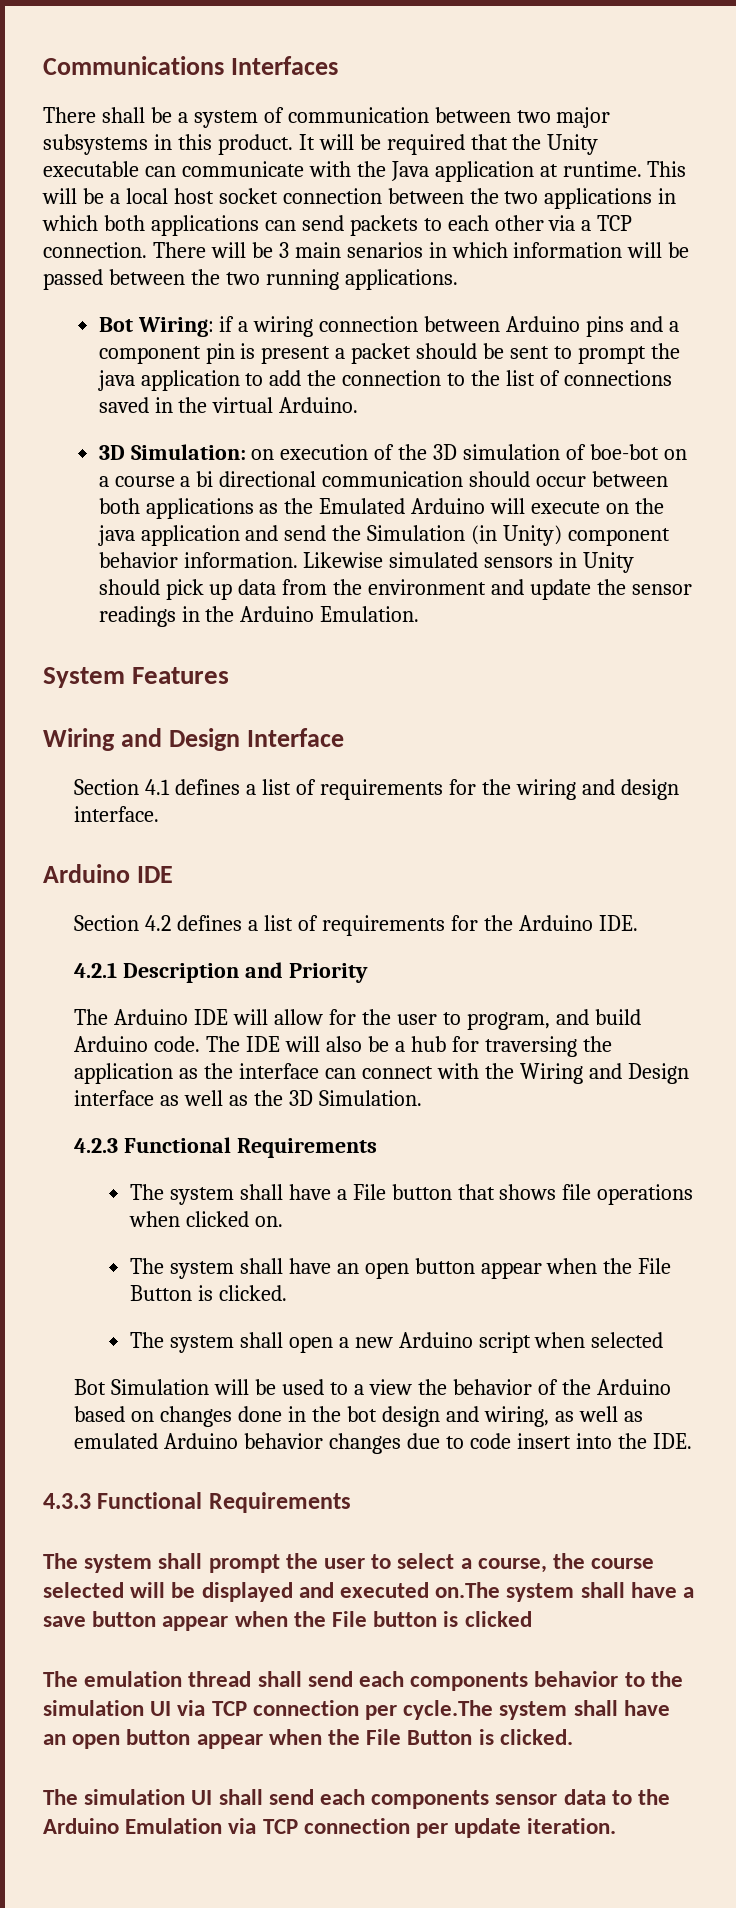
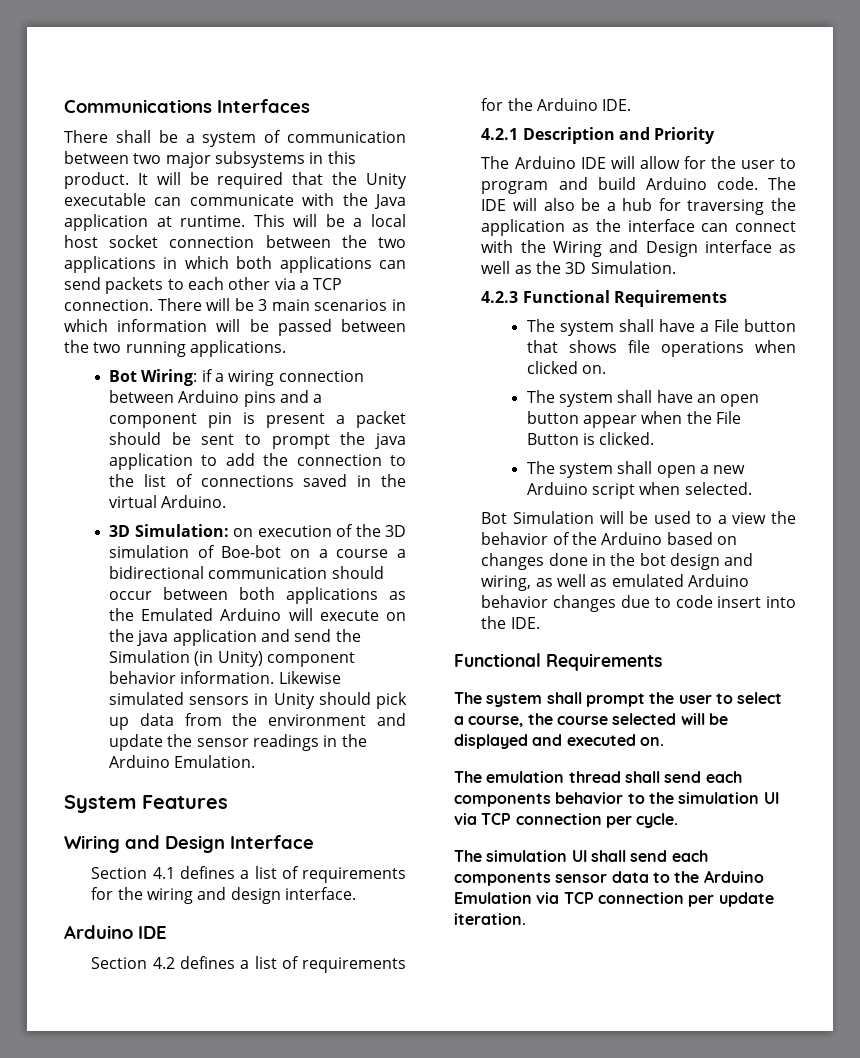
- There will be 3 main senarios in which information will be passed between the two running applications.
+ There will be 3 main scenarios in which information will be passed between the two running applications.
- 3D Simulation: on execution of the 3D simulation of boe-bot on a course a bi directional communication should occur between both applications as the Emulated Arduino will execute on the java application and send the Simulation (in Unity) component behavior information.
+ 3D Simulation: on execution of the 3D simulation of Boe-bot on a course a bidirectional communication should occur between both applications as the Emulated Arduino will execute on the java application and send the Simulation (in Unity) component behavior information.
- The Arduino IDE will allow for the user to program, and build Arduino code.
+ The Arduino IDE will allow for the user to program and build Arduino code.
- The system shall open a new Arduino script when selected
+ The system shall open a new Arduino script when selected.
  Bot Simulation will be used to a view the behavior of the Arduino based on changes done in the bot design and wiring, as well as emulated Arduino behavior changes due to code insert into the IDE.
- 4.3.3 Functional Requirements
+ Functional Requirements
- The system shall prompt the user to select a course, the course selected will be displayed and executed on.The system shall have a save button appear when the File button is clicked
+ The system shall prompt the user to select a course, the course selected will be displayed and executed on.
- The emulation thread shall send each components behavior to the simulation UI via TCP connection per cycle.The system shall have an open button appear when the File Button is clicked.
+ The emulation thread shall send each components behavior to the simulation UI via TCP connection per cycle.

